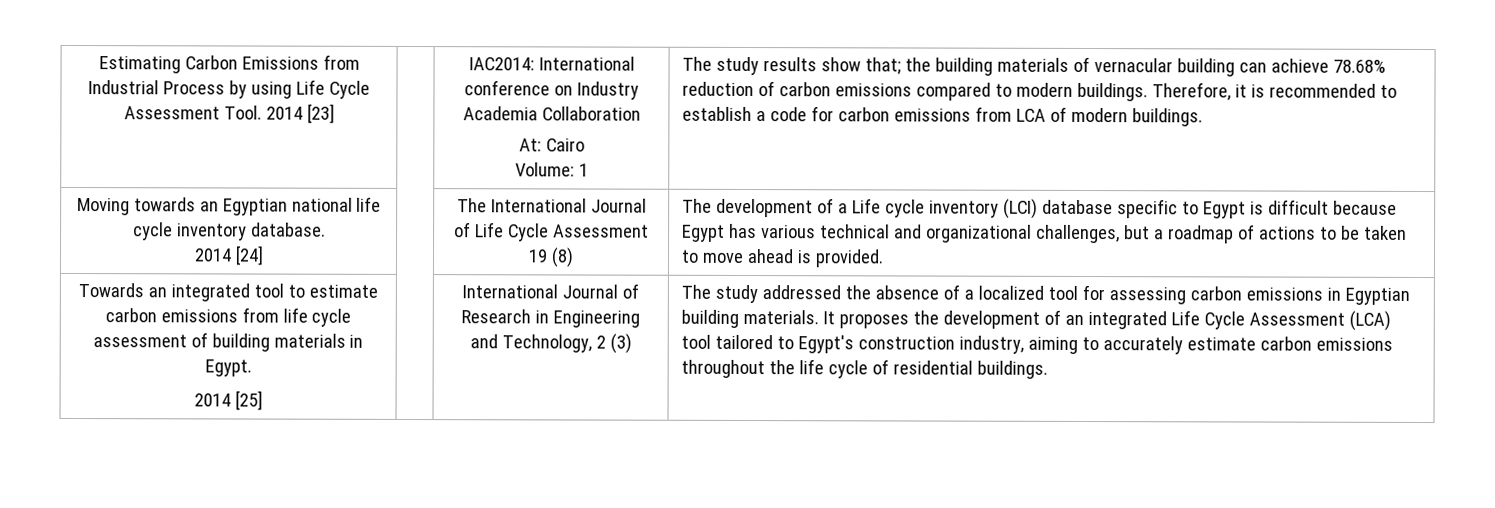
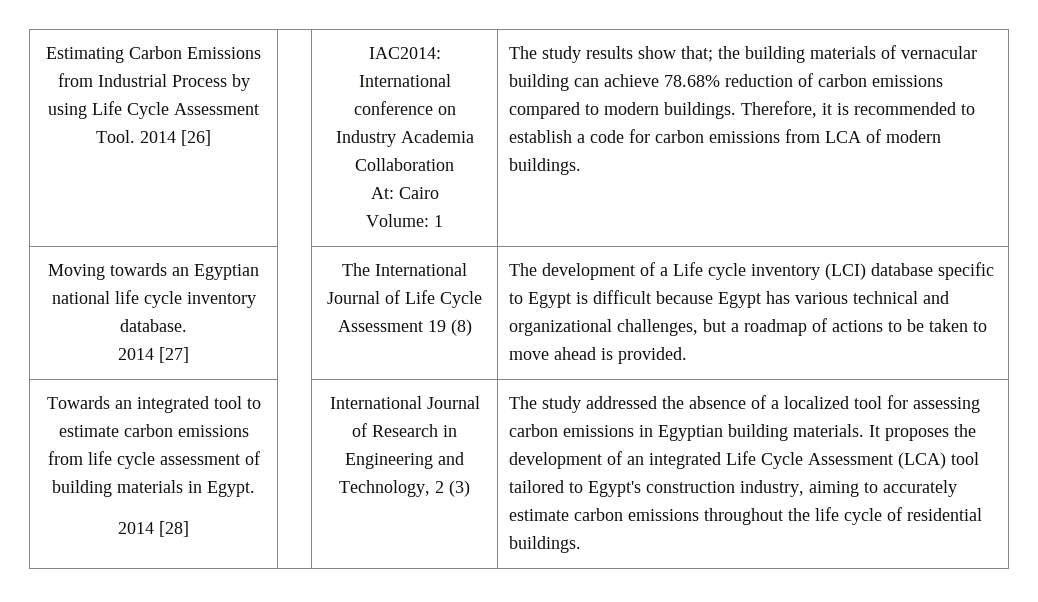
- 2014 [23]
+ 2014 [26]
- 2014 [24]
+ 2014 [27]
- 2014 [25]
+ 2014 [28]

